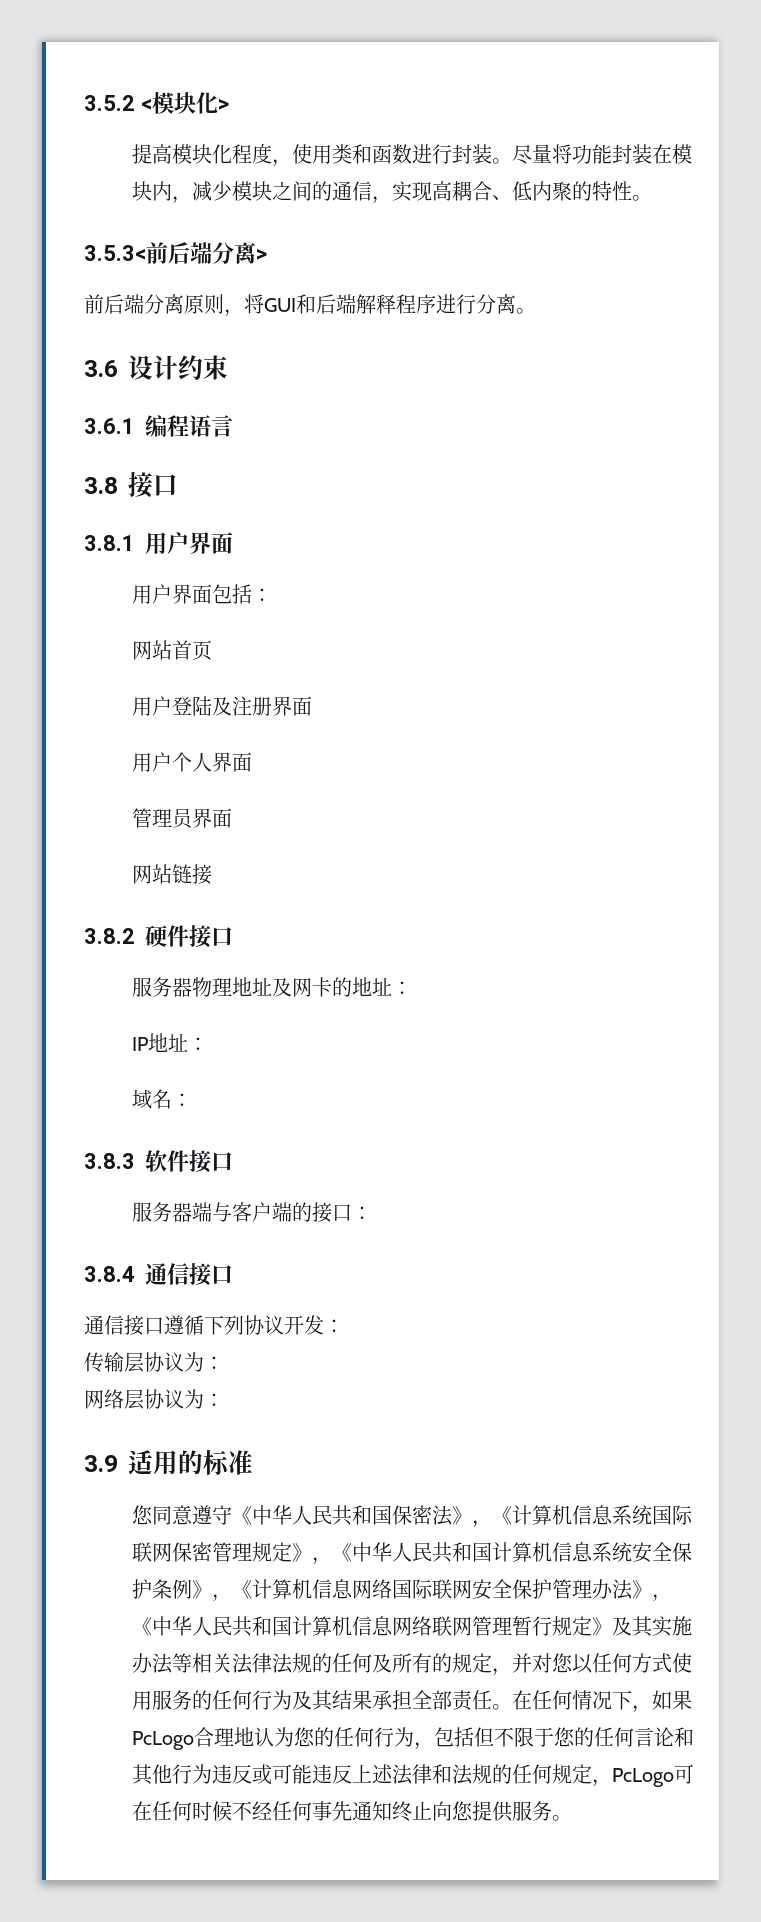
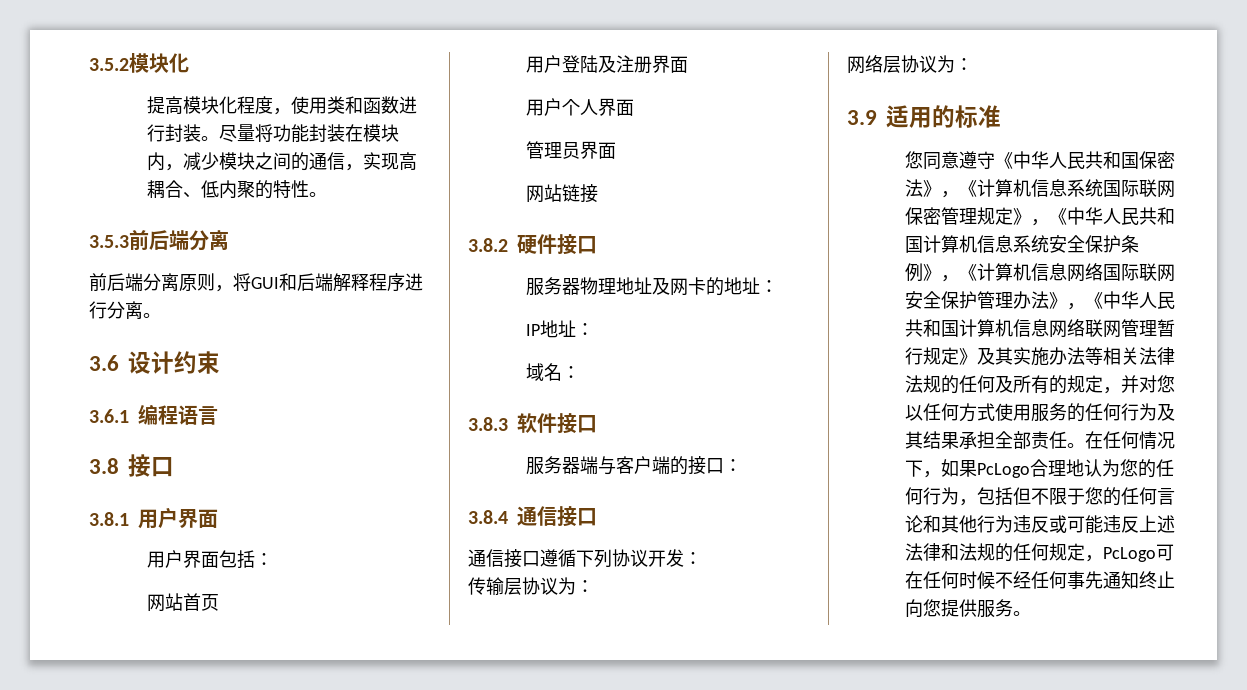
- 3.5.2 <模块化>
+ 3.5.2模块化
- 3.5.3<前后端分离>
+ 3.5.3前后端分离

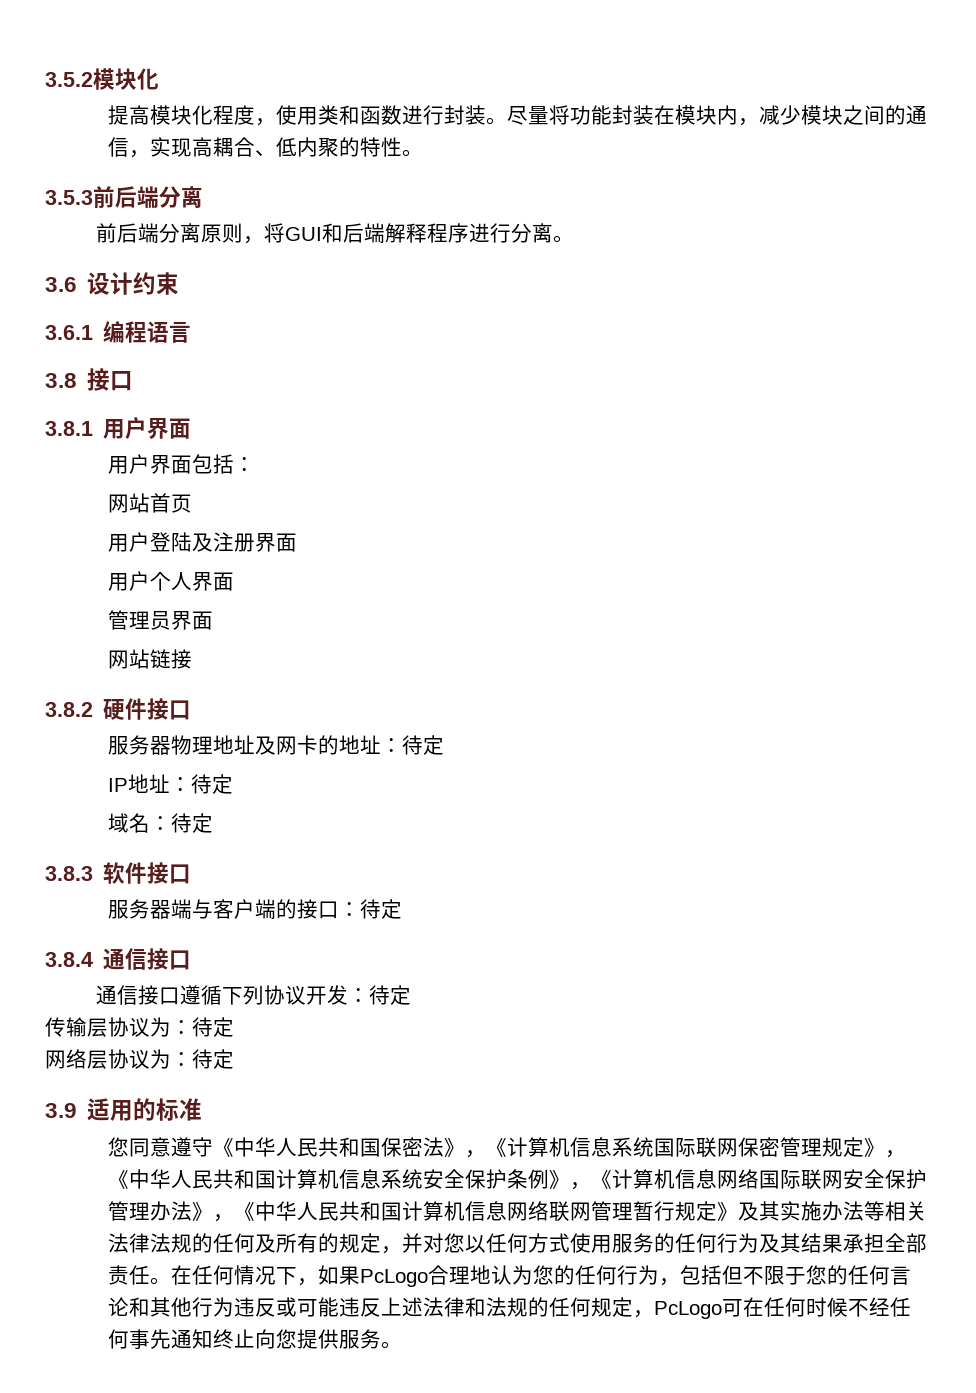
- 服务器物理地址及网卡的地址：
+ 服务器物理地址及网卡的地址：待定
- IP地址：
+ IP地址：待定
- 域名：
+ 域名：待定
- 服务器端与客户端的接口：
+ 服务器端与客户端的接口：待定
- 通信接口遵循下列协议开发：
+ 通信接口遵循下列协议开发：待定
- 传输层协议为：
+ 传输层协议为：待定
- 网络层协议为：
+ 网络层协议为：待定

